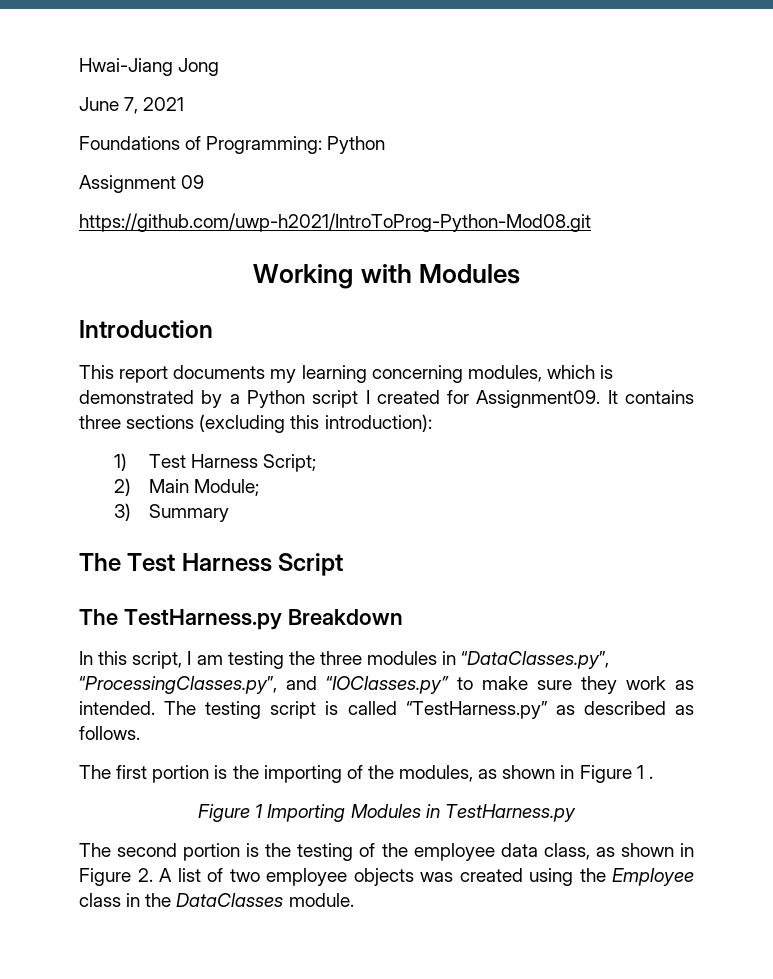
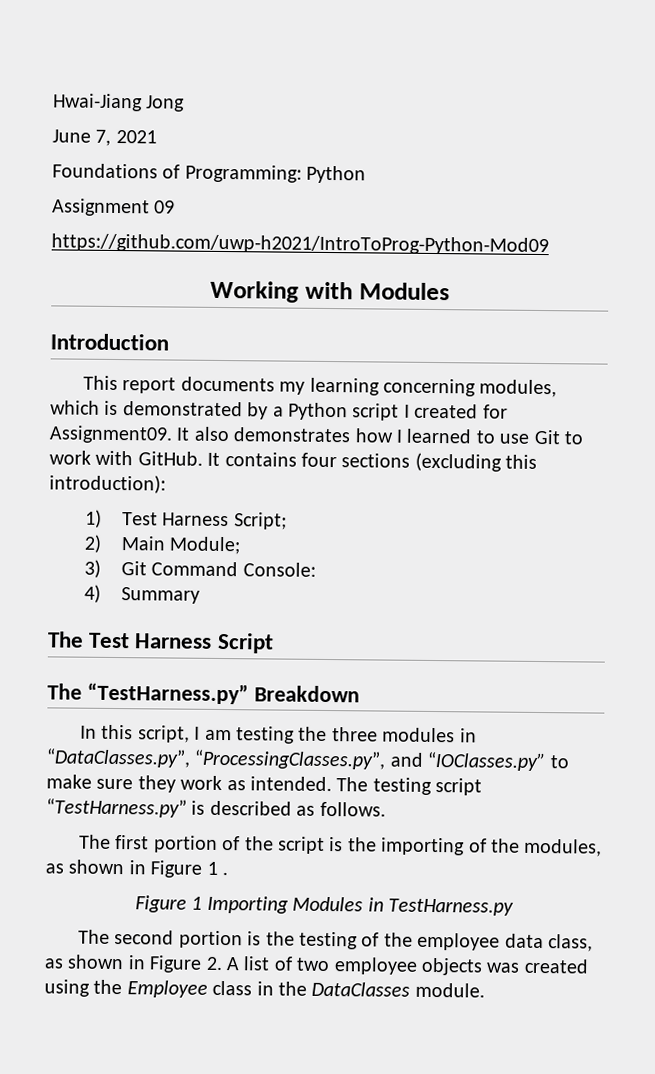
- https://github.com/uwp-h2021/IntroToProg-Python-Mod08.git
+ https://github.com/uwp-h2021/IntroToProg-Python-Mod09
- It contains three sections (excluding this introduction):
+ It also demonstrates how I learned to use Git to work with GitHub. It contains four sections (excluding this introduction):
- 3) Summary
+ 3) Git Command Console:
+ 4) Summary
- The TestHarness.py Breakdown
+ The “TestHarness.py” Breakdown
- The testing script is called “TestHarness.py” as described as follows.
+ The testing script “TestHarness.py” is described as follows.
- The first portion is the importing of the modules, as shown in Figure 1 .
+ The first portion of the script is the importing of the modules, as shown in Figure 1 .

